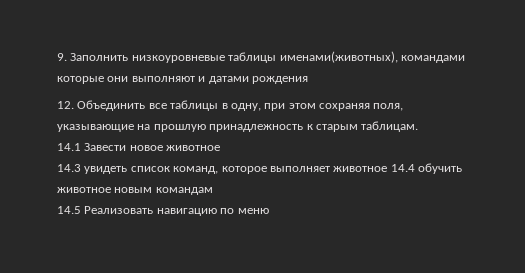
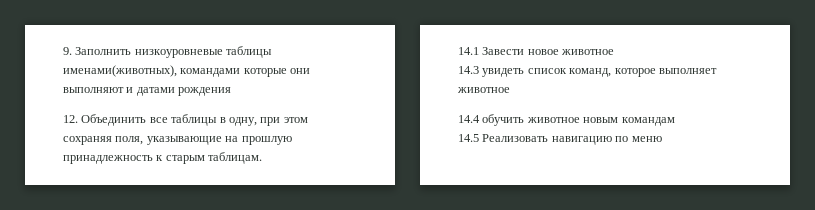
- 14.3 увидеть список команд, которое выполняет животное 14.4 обучить животное новым командам
+ 14.3 увидеть список команд, которое выполняет животное
+ 14.4 обучить животное новым командам

